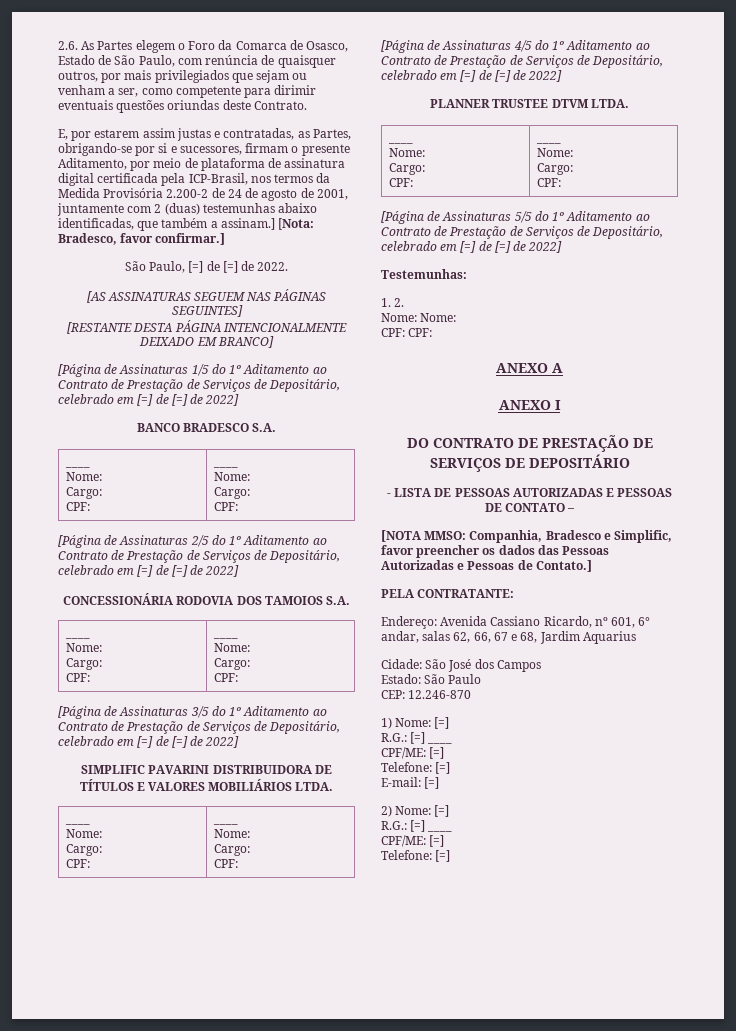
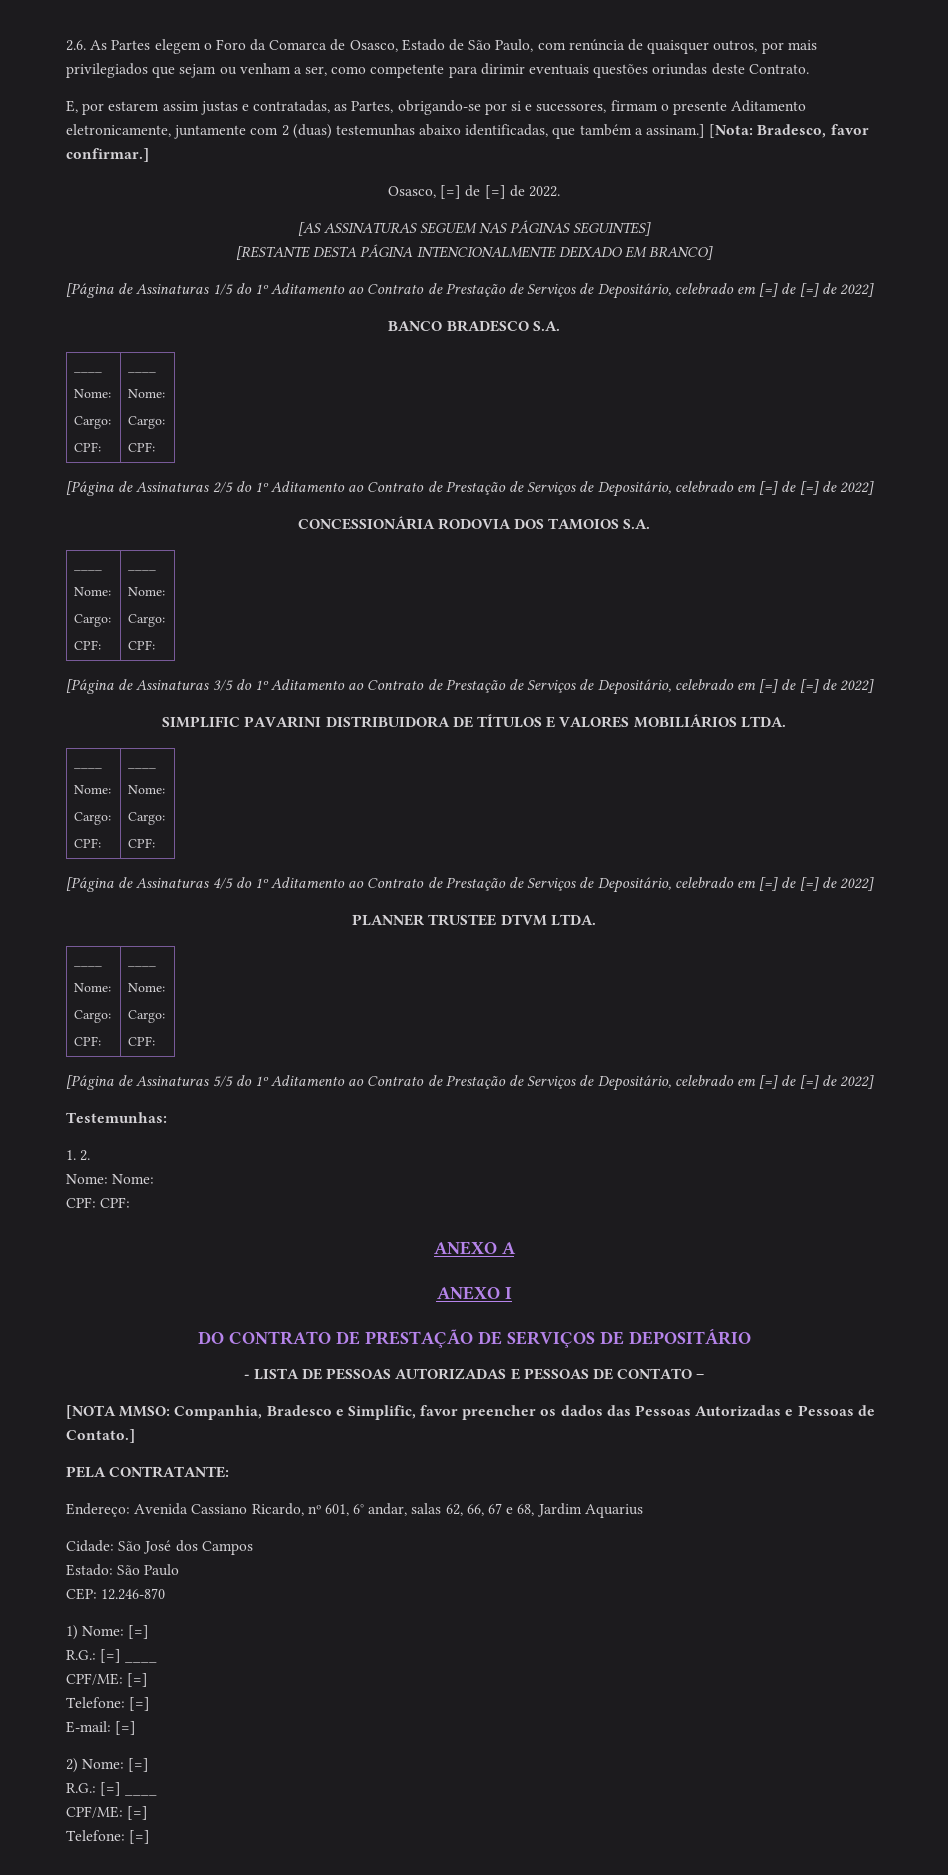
- E, por estarem assim justas e contratadas, as Partes, obrigando-se por si e sucessores, firmam o presente Aditamento, por meio de plataforma de assinatura digital certificada pela ICP-Brasil, nos termos da Medida Provisória 2.200-2 de 24 de agosto de 2001, juntamente com 2 (duas) testemunhas abaixo identificadas, que também a assinam.]
+ E, por estarem assim justas e contratadas, as Partes, obrigando-se por si e sucessores, firmam o presente Aditamento eletronicamente, juntamente com 2 (duas) testemunhas abaixo identificadas, que também a assinam.]
- São Paulo, [=] de [=] de 2022.
+ Osasco, [=] de [=] de 2022.

